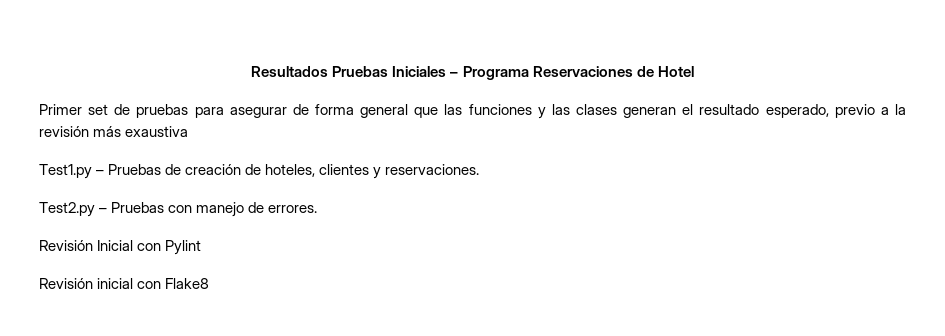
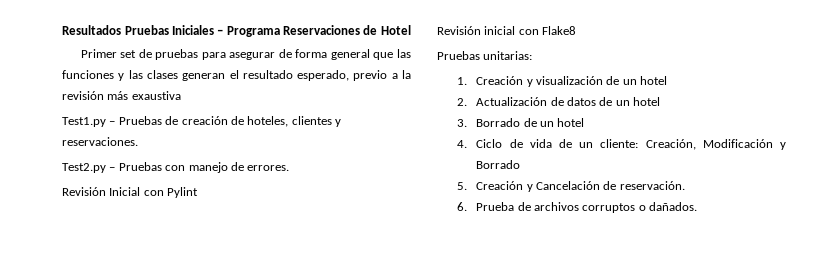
+ Pruebas unitarias:
+ 1. Creación y visualización de un hotel
+ 2. Actualización de datos de un hotel
+ 3. Borrado de un hotel
+ 4. Ciclo de vida de un cliente: Creación, Modificación y Borrado
+ 5. Creación y Cancelación de reservación.
+ 6. Prueba de archivos corruptos o dañados.

